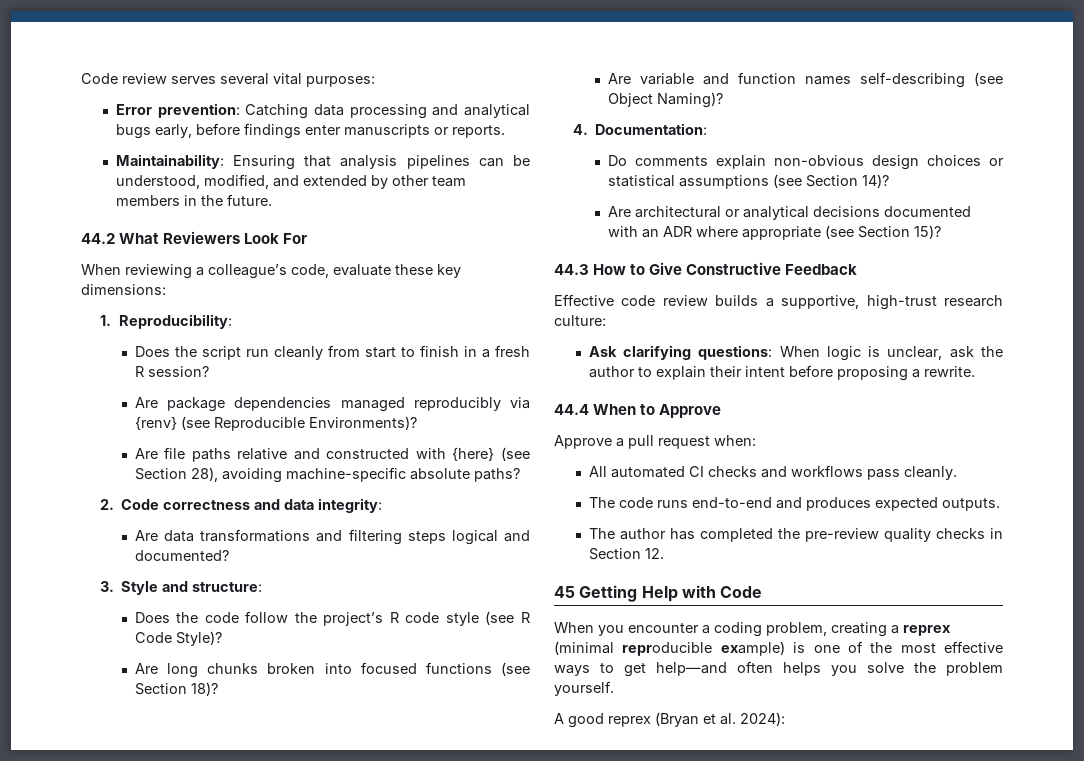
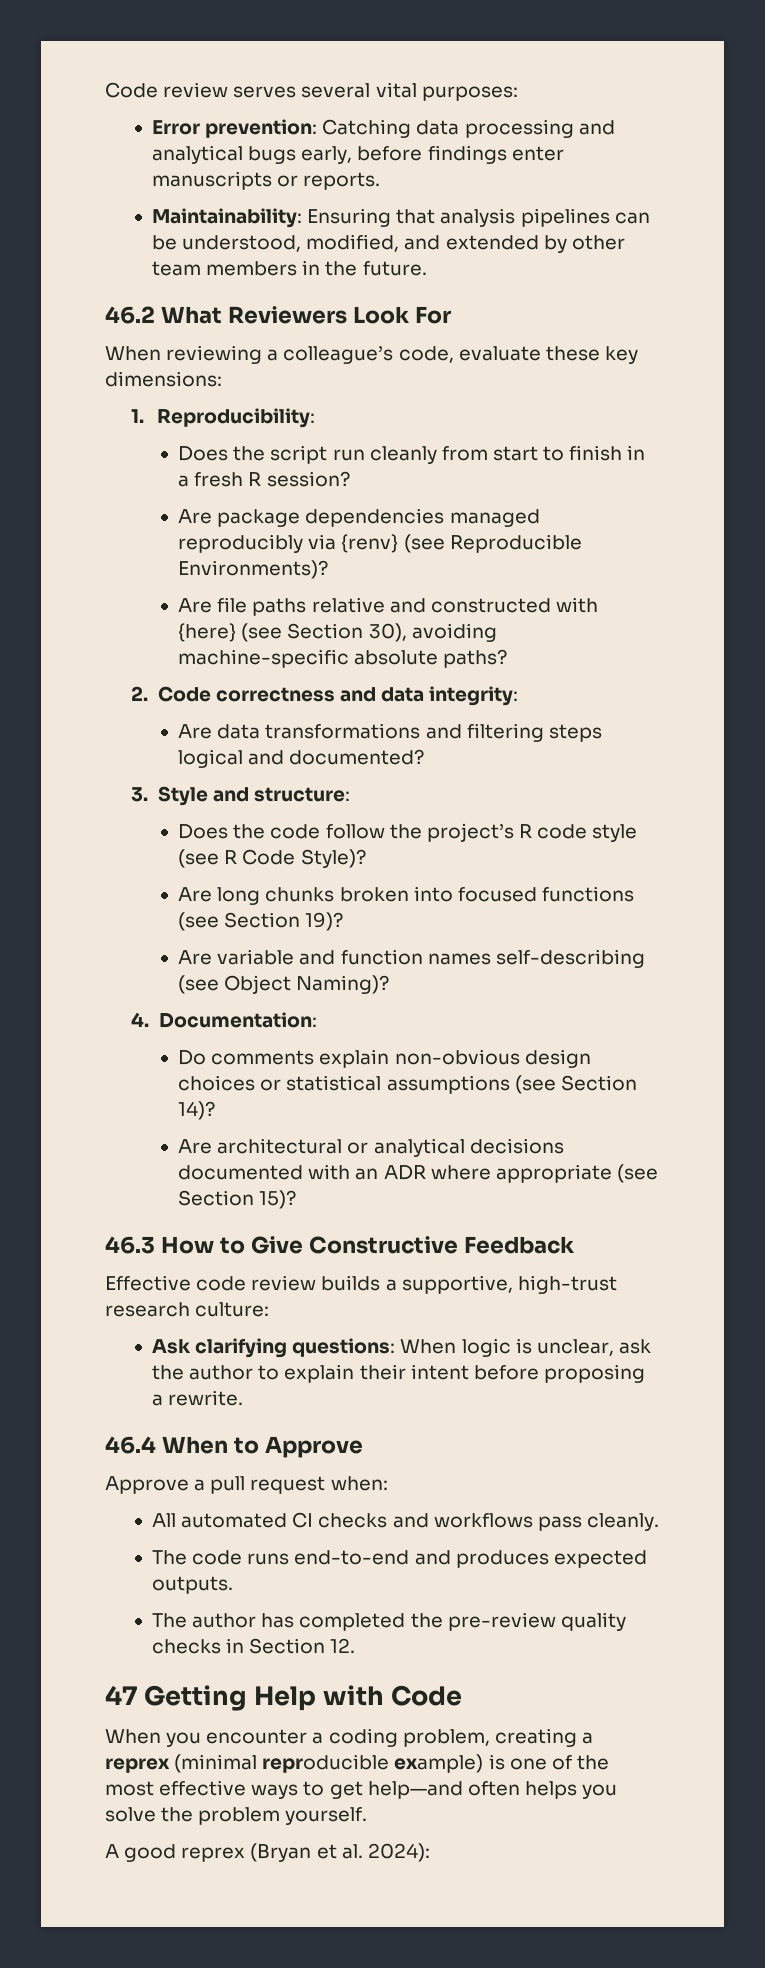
- 44.2 What Reviewers Look For
+ 46.2 What Reviewers Look For
- Are file paths relative and constructed with {here} (see Section 28), avoiding machine-specific absolute paths?
+ Are file paths relative and constructed with {here} (see Section 30), avoiding machine-specific absolute paths?
- Are long chunks broken into focused functions (see Section 18)?
+ Are long chunks broken into focused functions (see Section 19)?
- 44.3 How to Give Constructive Feedback
+ 46.3 How to Give Constructive Feedback
- 44.4 When to Approve
+ 46.4 When to Approve
- 45 Getting Help with Code
+ 47 Getting Help with Code

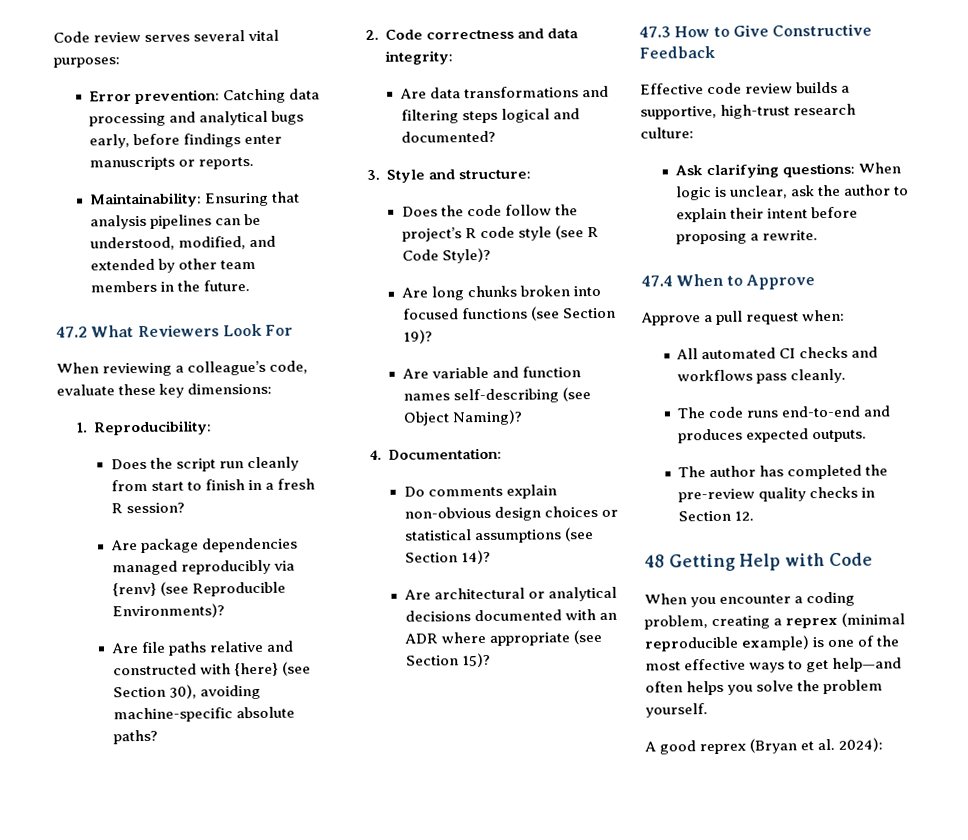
- 46.2 What Reviewers Look For
+ 47.2 What Reviewers Look For
- 46.3 How to Give Constructive Feedback
+ 47.3 How to Give Constructive Feedback
- 46.4 When to Approve
+ 47.4 When to Approve
- 47 Getting Help with Code
+ 48 Getting Help with Code

